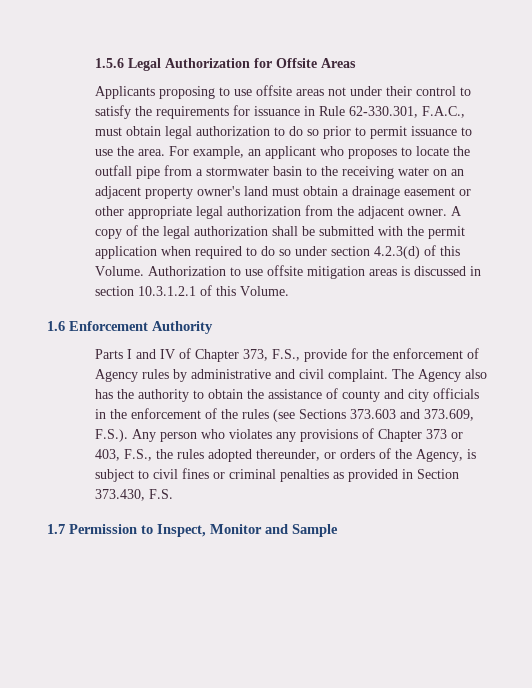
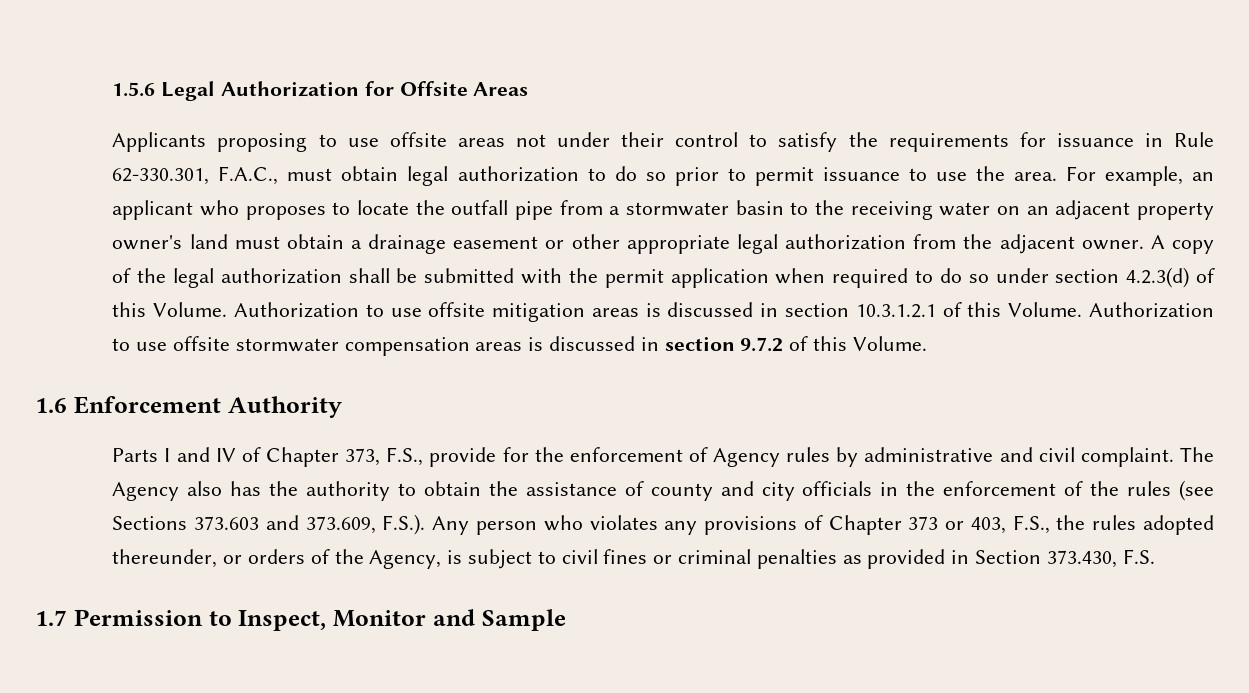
+ Authorization to use offsite stormwater compensation areas is discussed in section 9.7.2 of this Volume.

